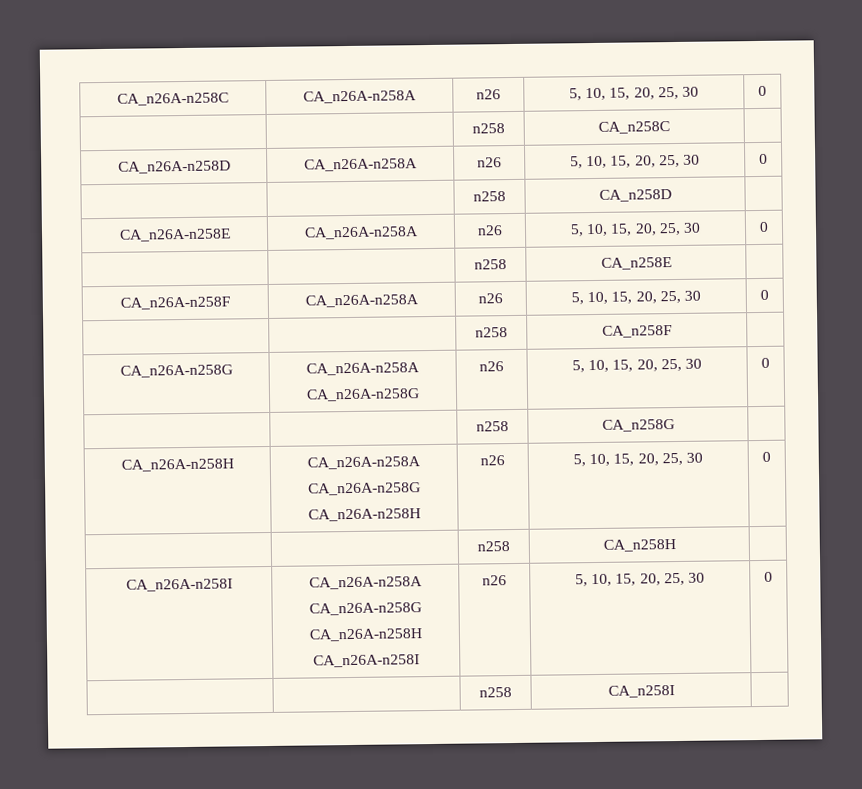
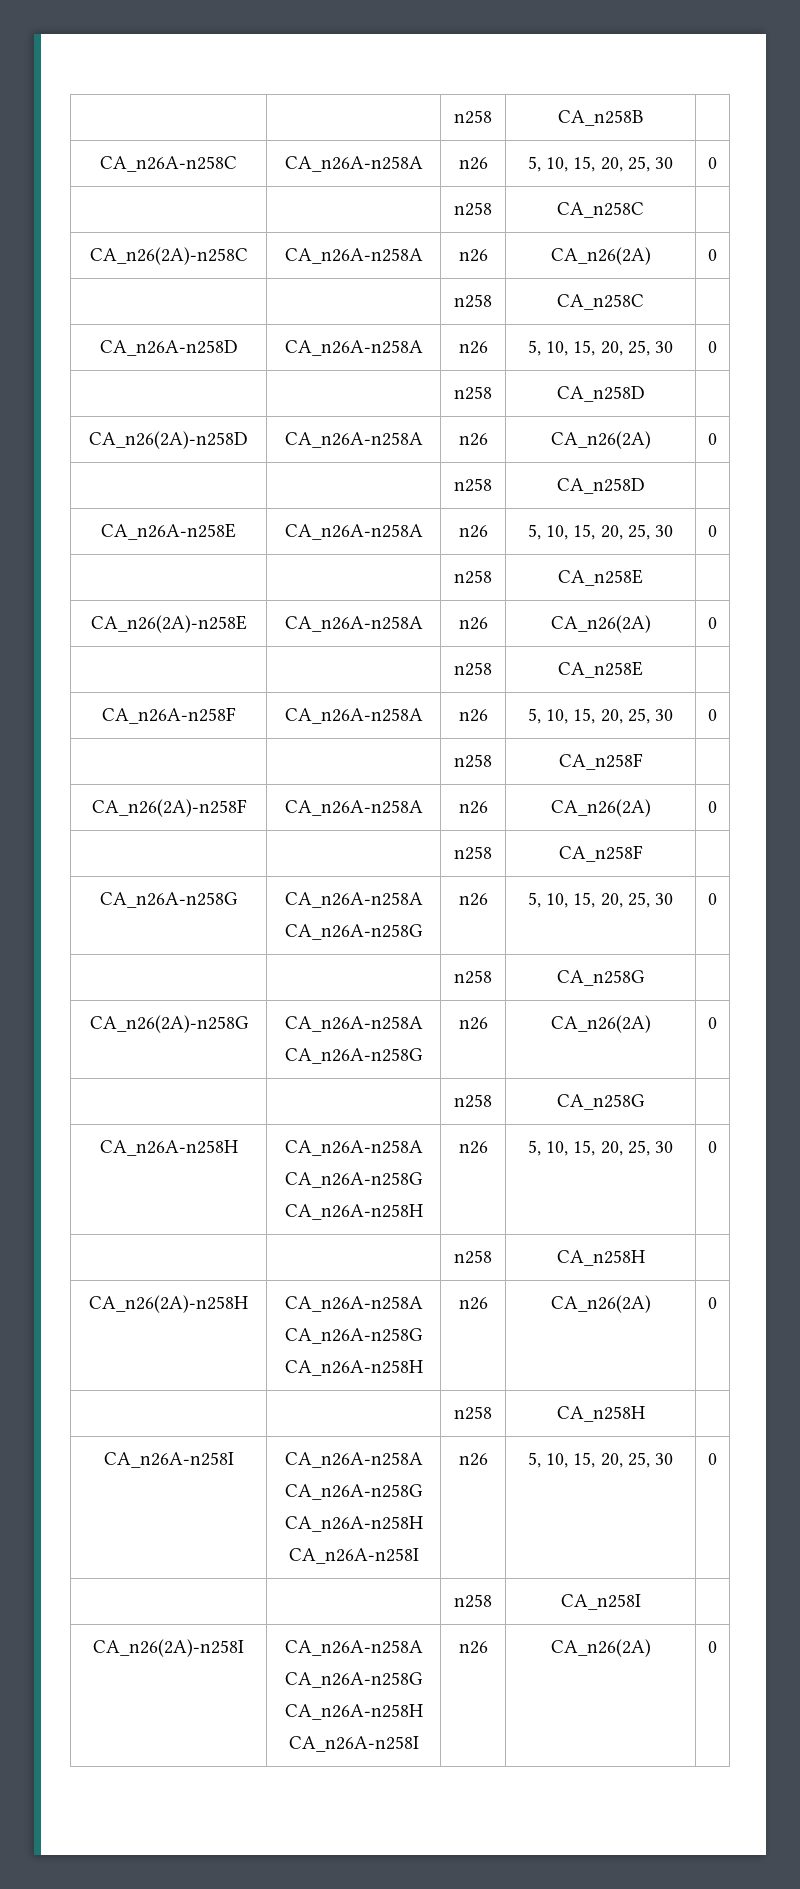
+ | | n258 | CA_n258B |
+ CA_n26(2A)-n258C | CA_n26A-n258A | n26 | CA_n26(2A) | 0
+ | | n258 | CA_n258C |
+ CA_n26(2A)-n258D | CA_n26A-n258A | n26 | CA_n26(2A) | 0
+ | | n258 | CA_n258D |
+ CA_n26(2A)-n258E | CA_n26A-n258A | n26 | CA_n26(2A) | 0
+ | | n258 | CA_n258E |
+ CA_n26(2A)-n258F | CA_n26A-n258A | n26 | CA_n26(2A) | 0
+ | | n258 | CA_n258F |
+ CA_n26(2A)-n258G | CA_n26A-n258A
+ CA_n26A-n258G | n26 | CA_n26(2A) | 0
+ | | n258 | CA_n258G |
+ CA_n26(2A)-n258H | CA_n26A-n258A
+ CA_n26A-n258G
+ CA_n26A-n258H | n26 | CA_n26(2A) | 0
+ | | n258 | CA_n258H |
+ CA_n26(2A)-n258I | CA_n26A-n258A
+ CA_n26A-n258G
+ CA_n26A-n258H
+ CA_n26A-n258I | n26 | CA_n26(2A) | 0

